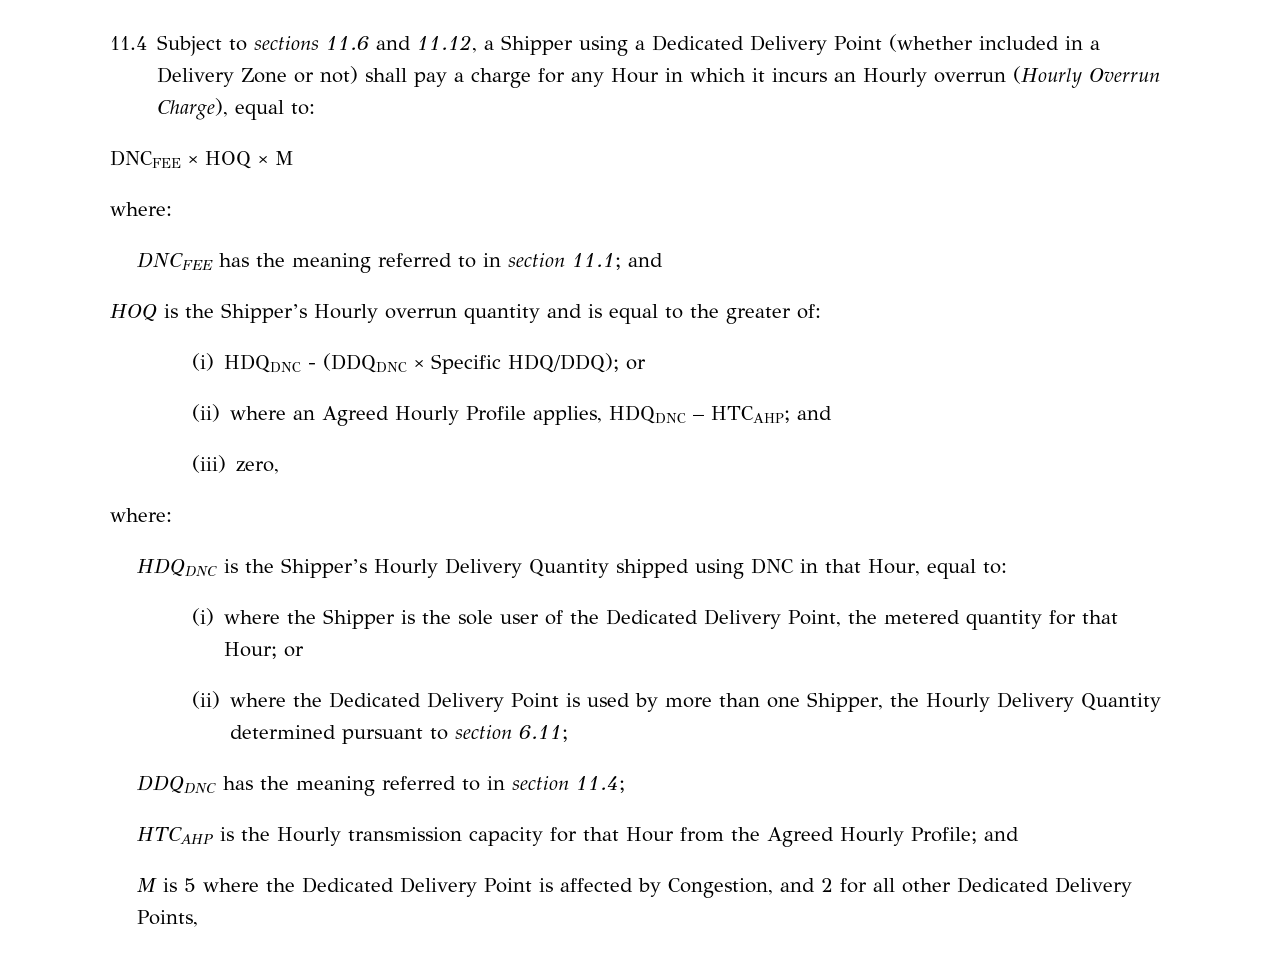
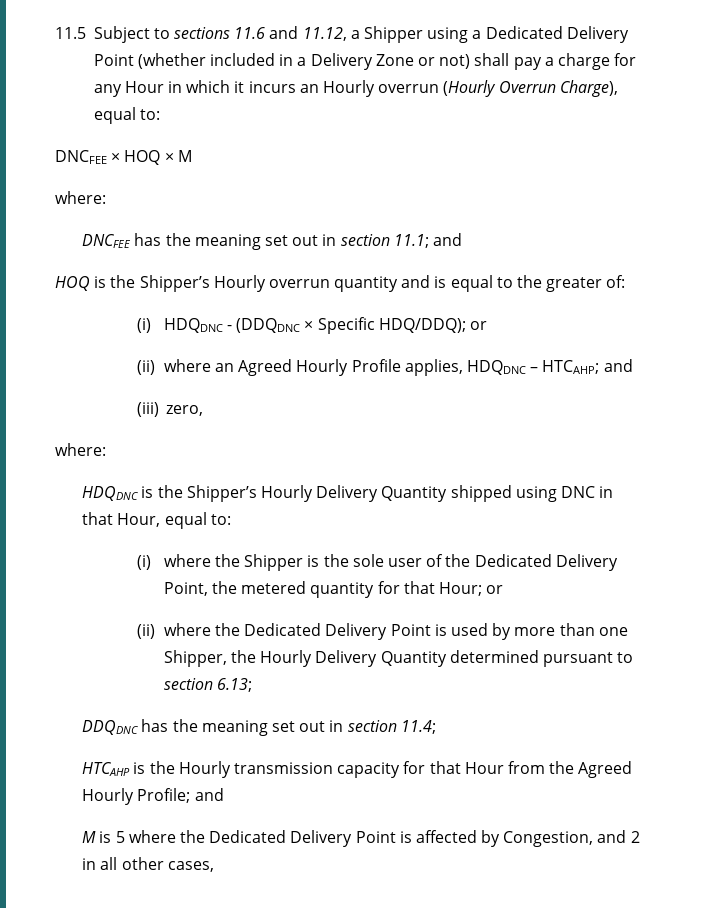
- 11.4 Subject to sections 11.6 and 11.12, a Shipper using a Dedicated Delivery Point (whether included in a Delivery Zone or not) shall pay a charge for any Hour in which it incurs an Hourly overrun (Hourly Overrun Charge), equal to:
+ 11.5 Subject to sections 11.6 and 11.12, a Shipper using a Dedicated Delivery Point (whether included in a Delivery Zone or not) shall pay a charge for any Hour in which it incurs an Hourly overrun (Hourly Overrun Charge), equal to:
- DNCFEE has the meaning referred to in section 11.1; and
+ DNCFEE has the meaning set out in section 11.1; and
- (ii) where the Dedicated Delivery Point is used by more than one Shipper, the Hourly Delivery Quantity determined pursuant to section 6.11;
+ (ii) where the Dedicated Delivery Point is used by more than one Shipper, the Hourly Delivery Quantity determined pursuant to section 6.13;
- DDQDNC has the meaning referred to in section 11.4;
+ DDQDNC has the meaning set out in section 11.4;
- M is 5 where the Dedicated Delivery Point is affected by Congestion, and 2 for all other Dedicated Delivery Points,
+ M is 5 where the Dedicated Delivery Point is affected by Congestion, and 2 in all other cases,

